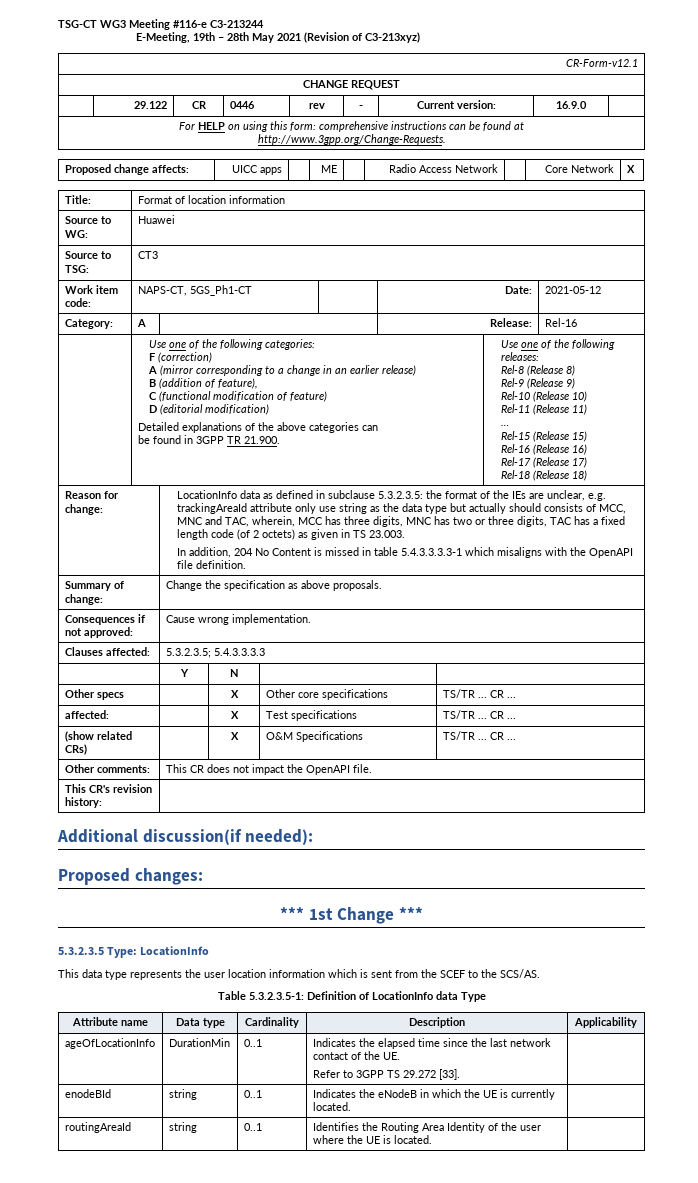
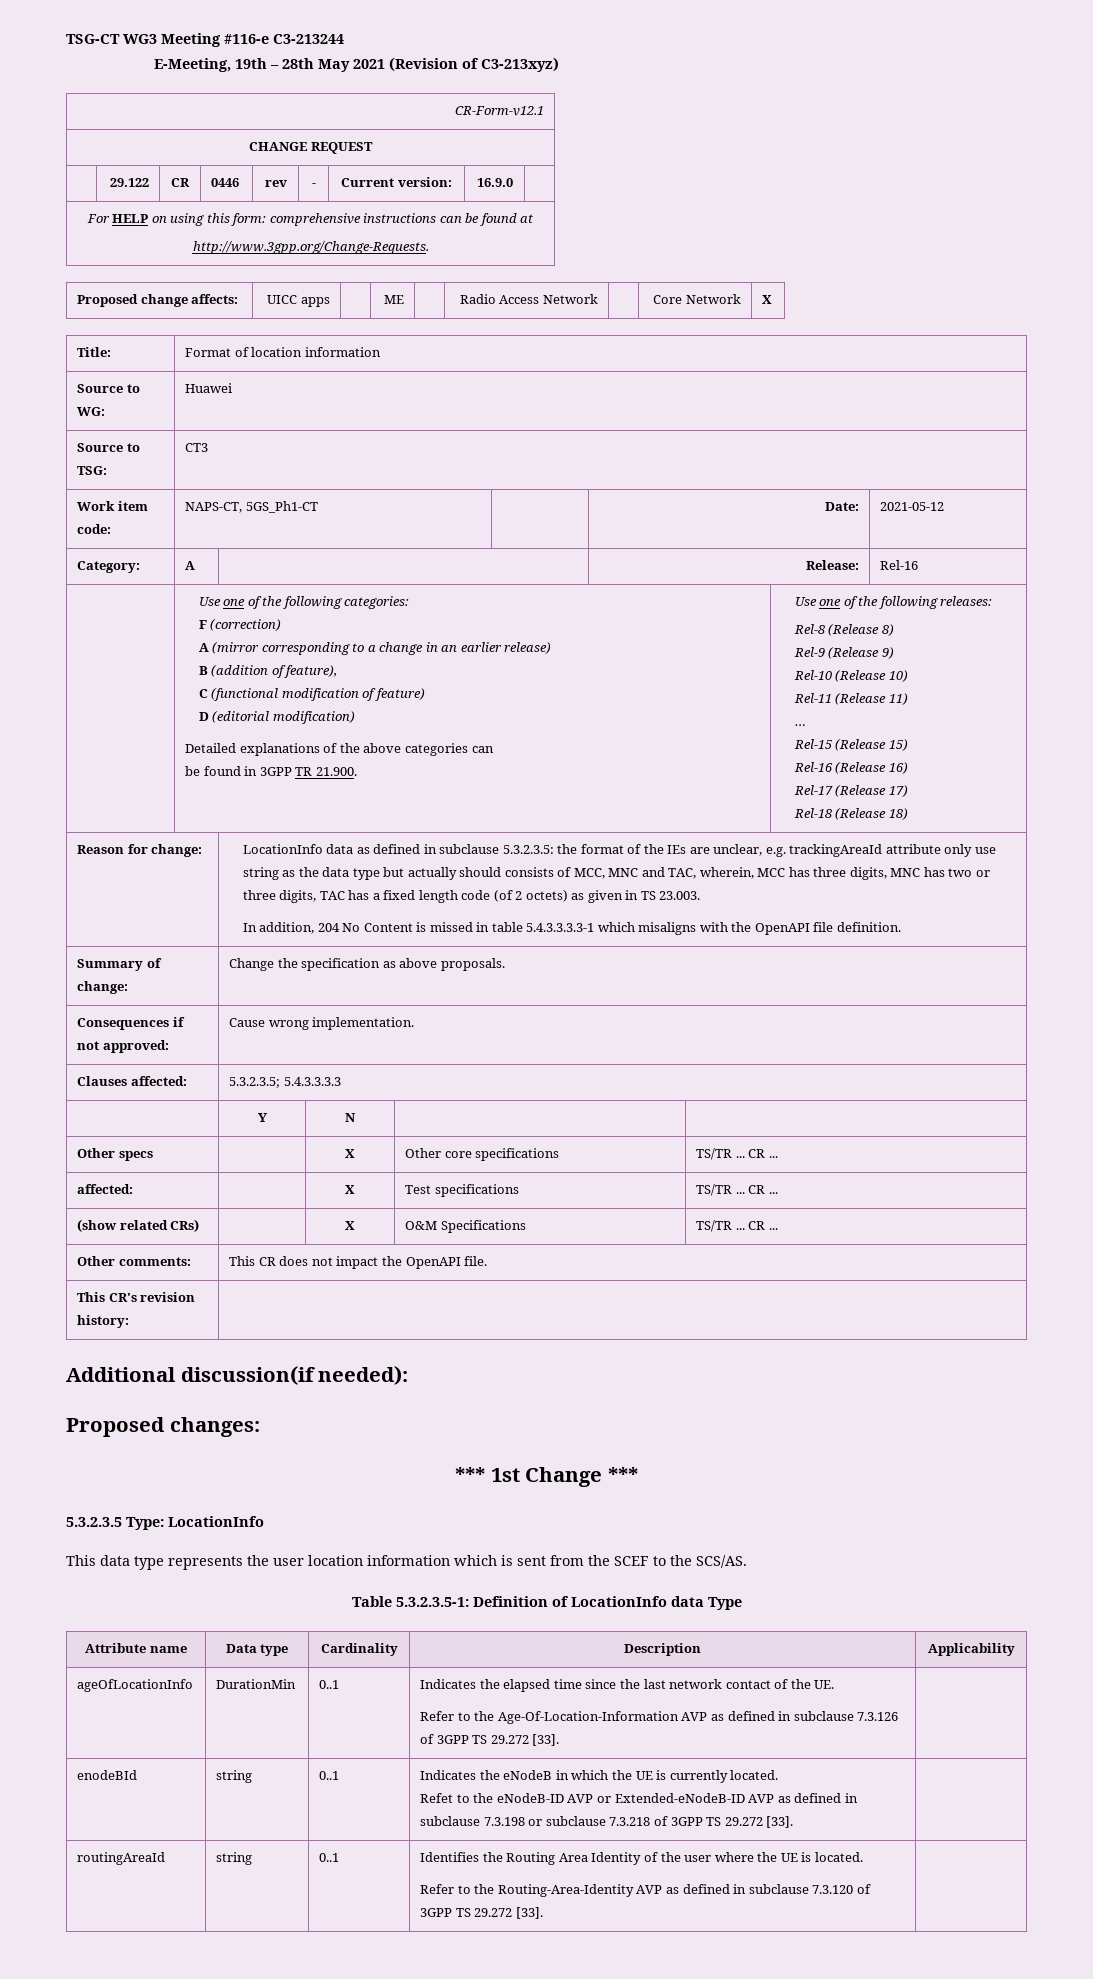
  ageOfLocationInfo | DurationMin | 0..1 | Indicates the elapsed time since the last network contact of the UE.
- Refer to 3GPP TS 29.272 [33]. |
+ Refer to the Age-Of-Location-Information AVP as defined in subclause 7.3.126 of 3GPP TS 29.272 [33]. |
- enodeBId | string | 0..1 | Indicates the eNodeB in which the UE is currently located. |
+ enodeBId | string | 0..1 | Indicates the eNodeB in which the UE is currently located.
+ Refet to the eNodeB-ID AVP or Extended-eNodeB-ID AVP as defined in subclause 7.3.198 or subclause 7.3.218 of 3GPP TS 29.272 [33]. |
- routingAreaId | string | 0..1 | Identifies the Routing Area Identity of the user where the UE is located. |
+ routingAreaId | string | 0..1 | Identifies the Routing Area Identity of the user where the UE is located.
+ Refer to the Routing-Area-Identity AVP as defined in subclause 7.3.120 of 3GPP TS 29.272 [33]. |

